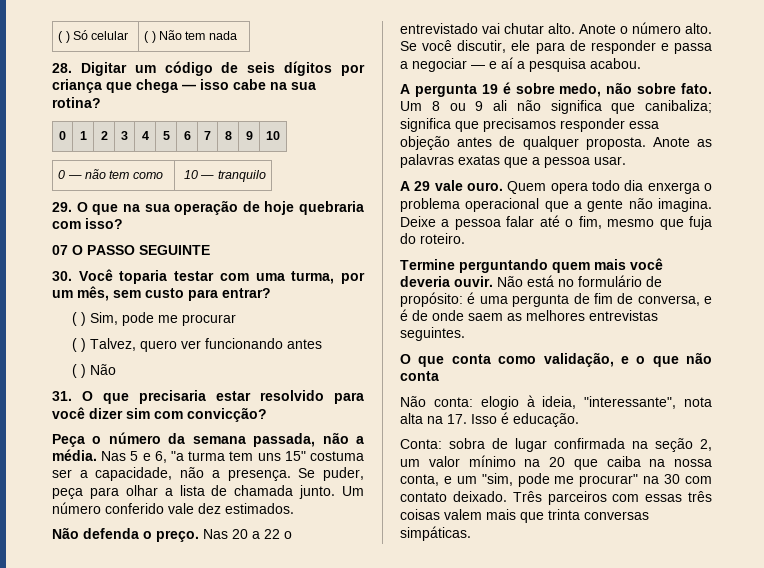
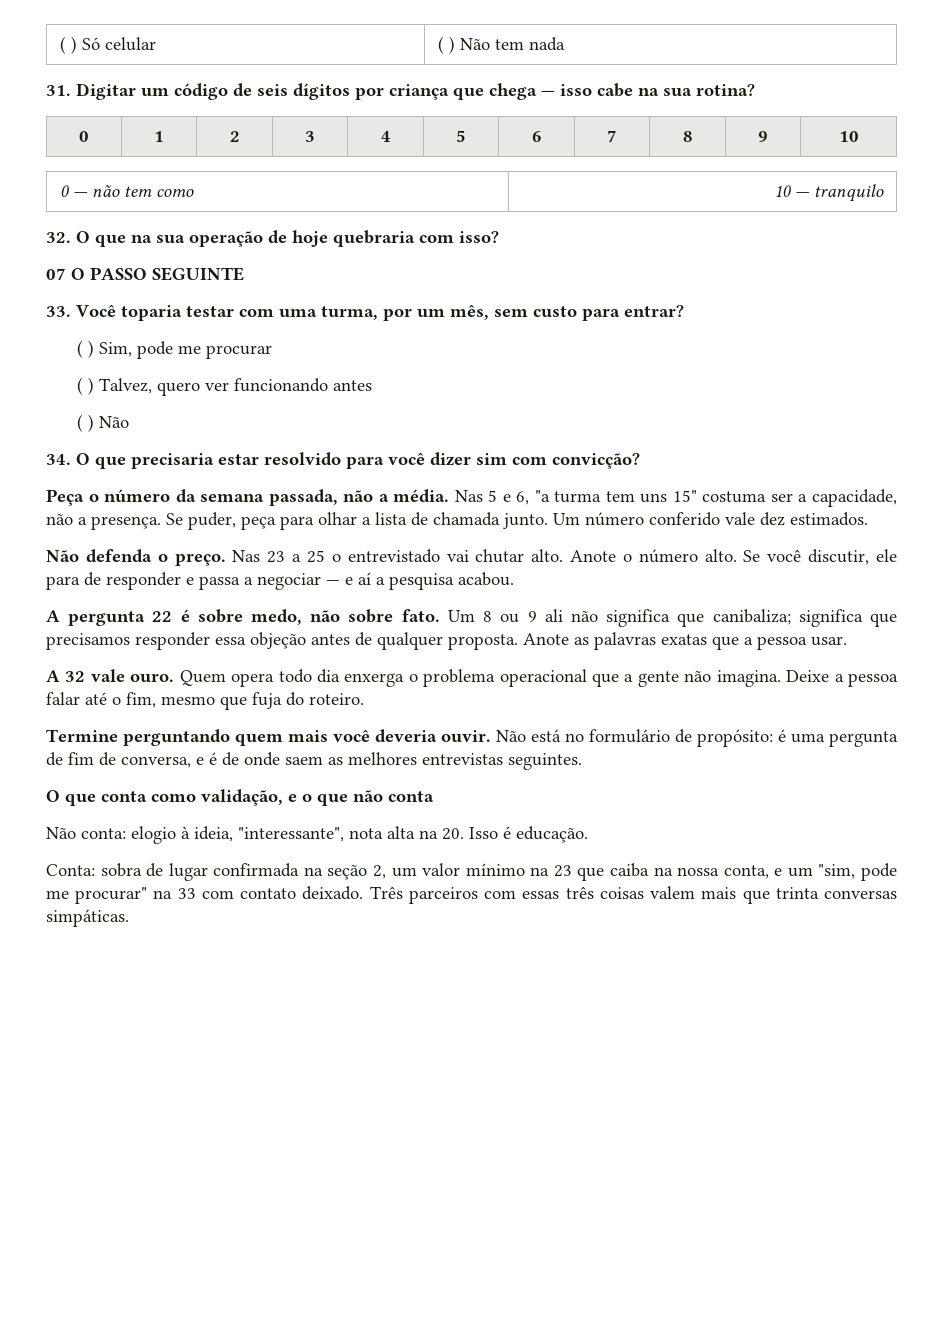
- 28. Digitar um código de seis dígitos por criança que chega — isso cabe na sua rotina?
+ 31. Digitar um código de seis dígitos por criança que chega — isso cabe na sua rotina?
- 29. O que na sua operação de hoje quebraria com isso?
+ 32. O que na sua operação de hoje quebraria com isso?
- 30. Você toparia testar com uma turma, por um mês, sem custo para entrar?
+ 33. Você toparia testar com uma turma, por um mês, sem custo para entrar?
- 31. O que precisaria estar resolvido para você dizer sim com convicção?
+ 34. O que precisaria estar resolvido para você dizer sim com convicção?
- Nas 20 a 22 o entrevistado vai chutar alto.
+ Nas 23 a 25 o entrevistado vai chutar alto.
- A pergunta 19 é sobre medo, não sobre fato.
+ A pergunta 22 é sobre medo, não sobre fato.
- A 29 vale ouro.
+ A 32 vale ouro.
- Não conta: elogio à ideia, "interessante", nota alta na 17. Isso é educação.
+ Não conta: elogio à ideia, "interessante", nota alta na 20. Isso é educação.
- Conta: sobra de lugar confirmada na seção 2, um valor mínimo na 20 que caiba na nossa conta, e um "sim, pode me procurar" na 30 com contato deixado.
+ Conta: sobra de lugar confirmada na seção 2, um valor mínimo na 23 que caiba na nossa conta, e um "sim, pode me procurar" na 33 com contato deixado.

